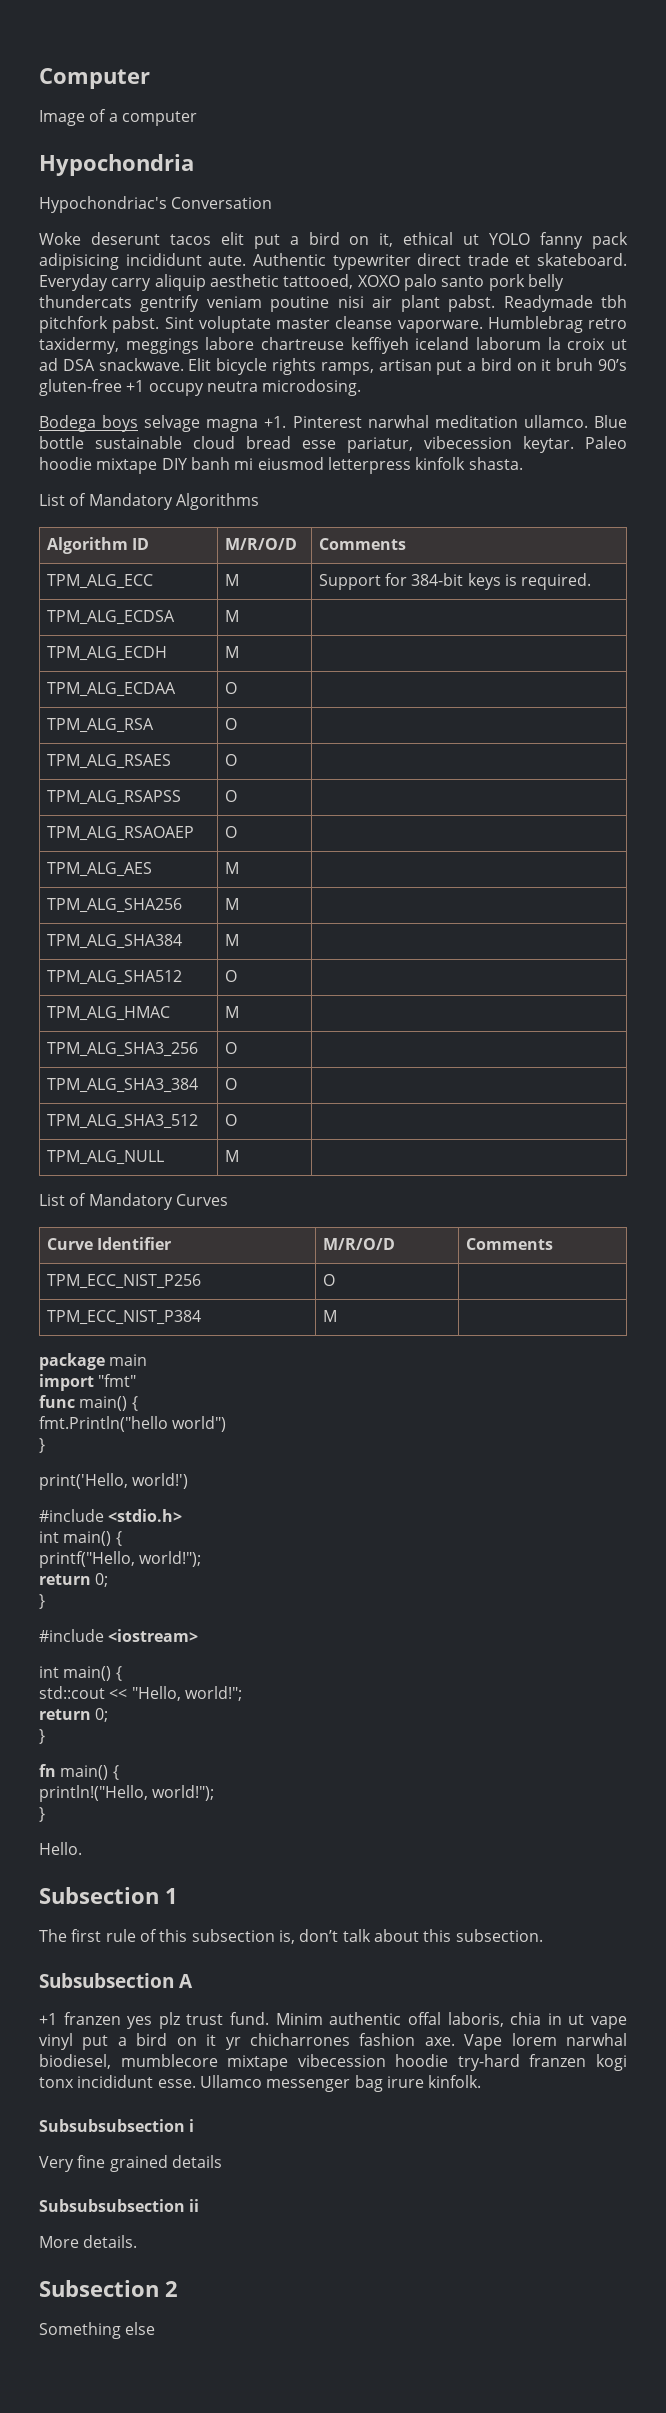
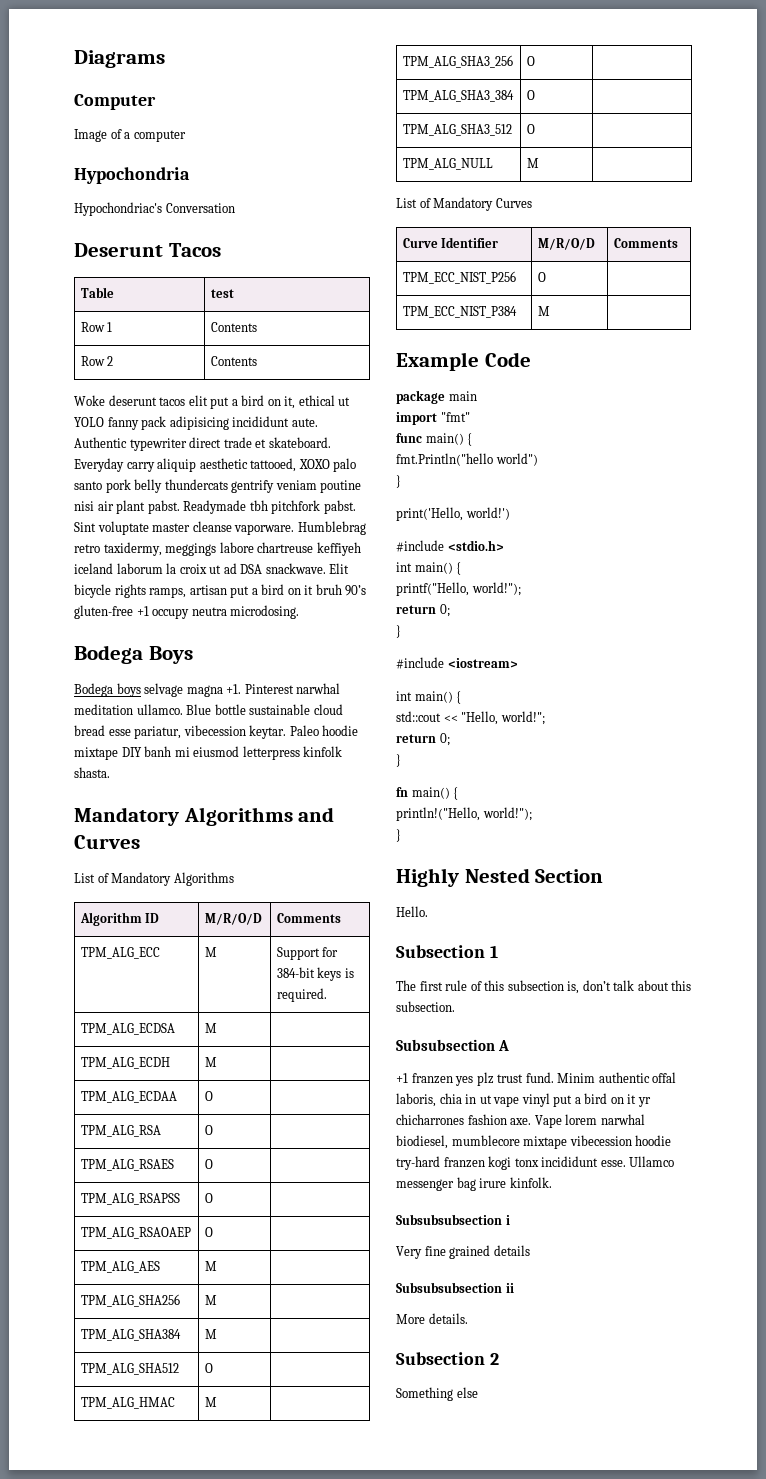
+ Diagrams
+ Deserunt Tacos
+ Table | test
+ Row 1 | Contents
+ Row 2 | Contents
+ Bodega Boys
+ Mandatory Algorithms and Curves
+ Example Code
+ Highly Nested Section

